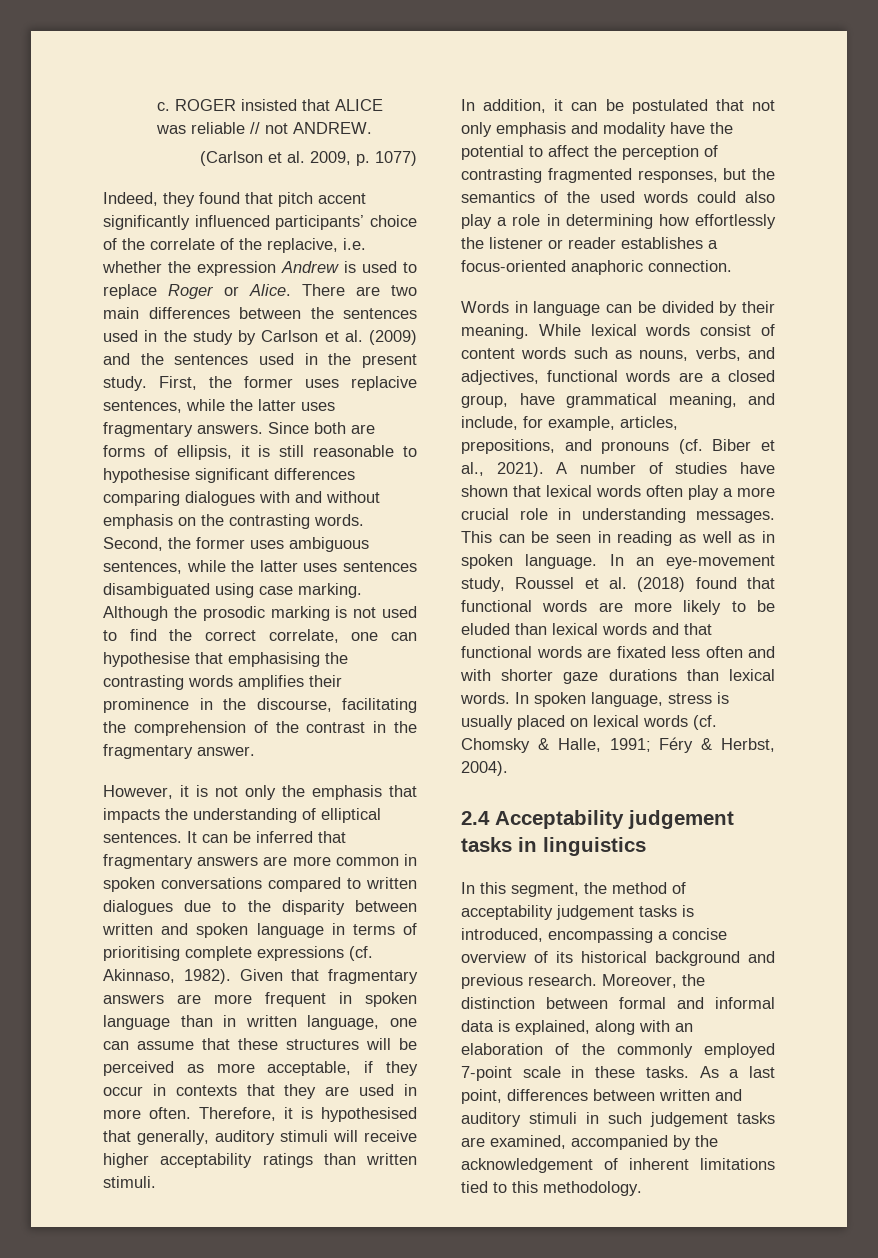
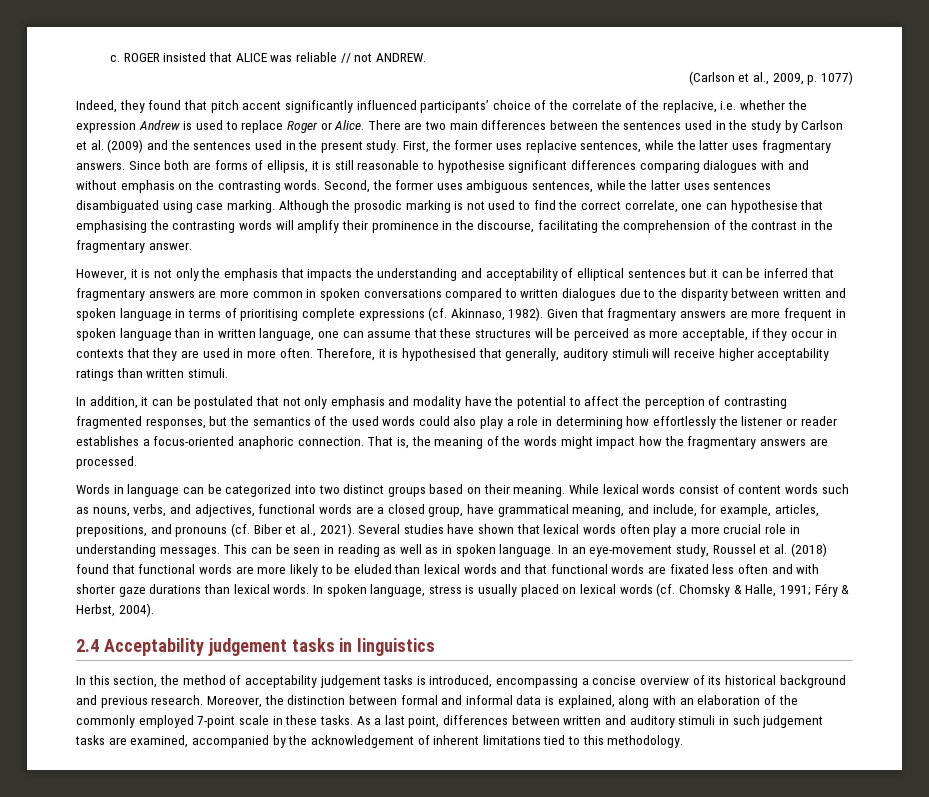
- (Carlson et al. 2009, p. 1077)
+ (Carlson et al., 2009, p. 1077)
- Although the prosodic marking is not used to find the correct correlate, one can hypothesise that emphasising the contrasting words amplifies their prominence in the discourse, facilitating the comprehension of the contrast in the fragmentary answer.
+ Although the prosodic marking is not used to find the correct correlate, one can hypothesise that emphasising the contrasting words will amplify their prominence in the discourse, facilitating the comprehension of the contrast in the fragmentary answer.
- However, it is not only the emphasis that impacts the understanding of elliptical sentences. It can be inferred that fragmentary answers are more common in spoken conversations compared to written dialogues due to the disparity between written and spoken language in terms of prioritising complete expressions (cf. Akinnaso, 1982).
+ However, it is not only the emphasis that impacts the understanding and acceptability of elliptical sentences but it can be inferred that fragmentary answers are more common in spoken conversations compared to written dialogues due to the disparity between written and spoken language in terms of prioritising complete expressions (cf. Akinnaso, 1982).
+ That is, the meaning of the words might impact how the fragmentary answers are processed.
- Words in language can be divided by their meaning.
+ Words in language can be categorized into two distinct groups based on their meaning.
- A number of studies have shown that lexical words often play a more crucial role in understanding messages.
+ Several studies have shown that lexical words often play a more crucial role in understanding messages.
- In this segment, the method of acceptability judgement tasks is introduced, encompassing a concise overview of its historical background and previous research.
+ In this section, the method of acceptability judgement tasks is introduced, encompassing a concise overview of its historical background and previous research.

